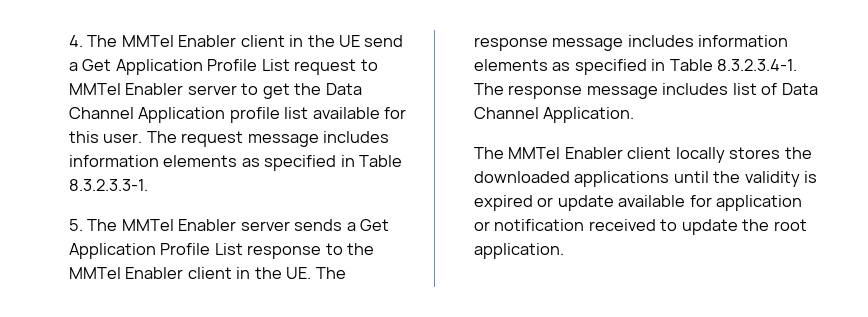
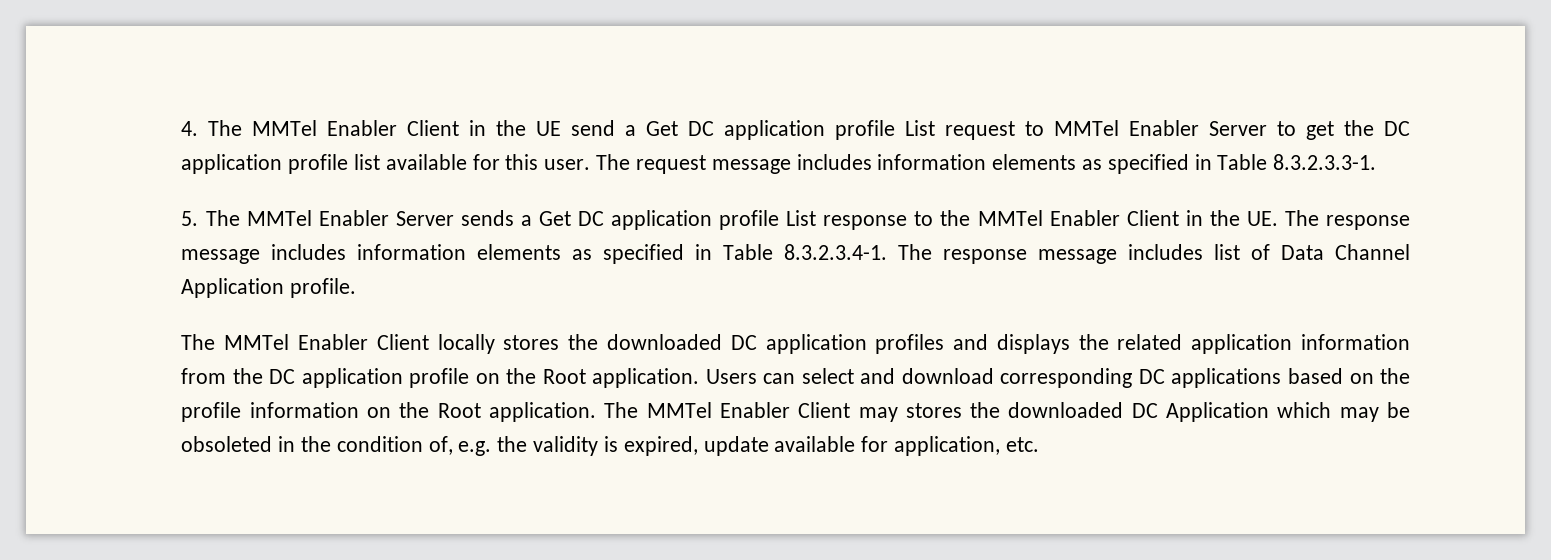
- 4. The MMTel Enabler client in the UE send a Get Application Profile List request to MMTel Enabler server to get the Data Channel Application profile list available for this user.
+ 4. The MMTel Enabler Client in the UE send a Get DC application profile List request to MMTel Enabler Server to get the DC application profile list available for this user.
- 5. The MMTel Enabler server sends a Get Application Profile List response to the MMTel Enabler client in the UE. The response message includes information elements as specified in Table 8.3.2.3.4-1. The response message includes list of Data Channel Application.
- The MMTel Enabler client locally stores the downloaded applications until the validity is expired or update available for application or notification received to update the root application.
+ 5. The MMTel Enabler Server sends a Get DC application profile List response to the MMTel Enabler Client in the UE. The response message includes information elements as specified in Table 8.3.2.3.4-1. The response message includes list of Data Channel Application profile.
+ The MMTel Enabler Client locally stores the downloaded DC application profiles and displays the related application information from the DC application profile on the Root application. Users can select and download corresponding DC applications based on the profile information on the Root application. The MMTel Enabler Client may stores the downloaded DC Application which may be obsoleted in the condition of, e.g. the validity is expired, update available for application, etc.

